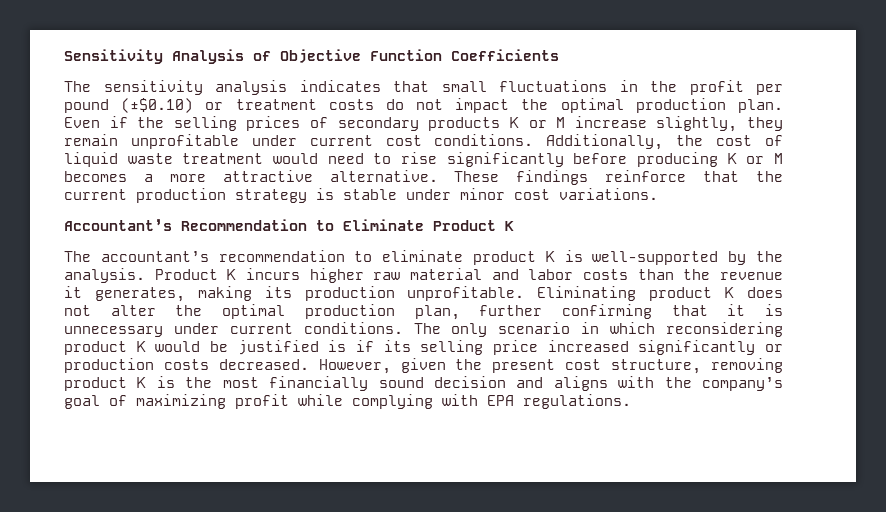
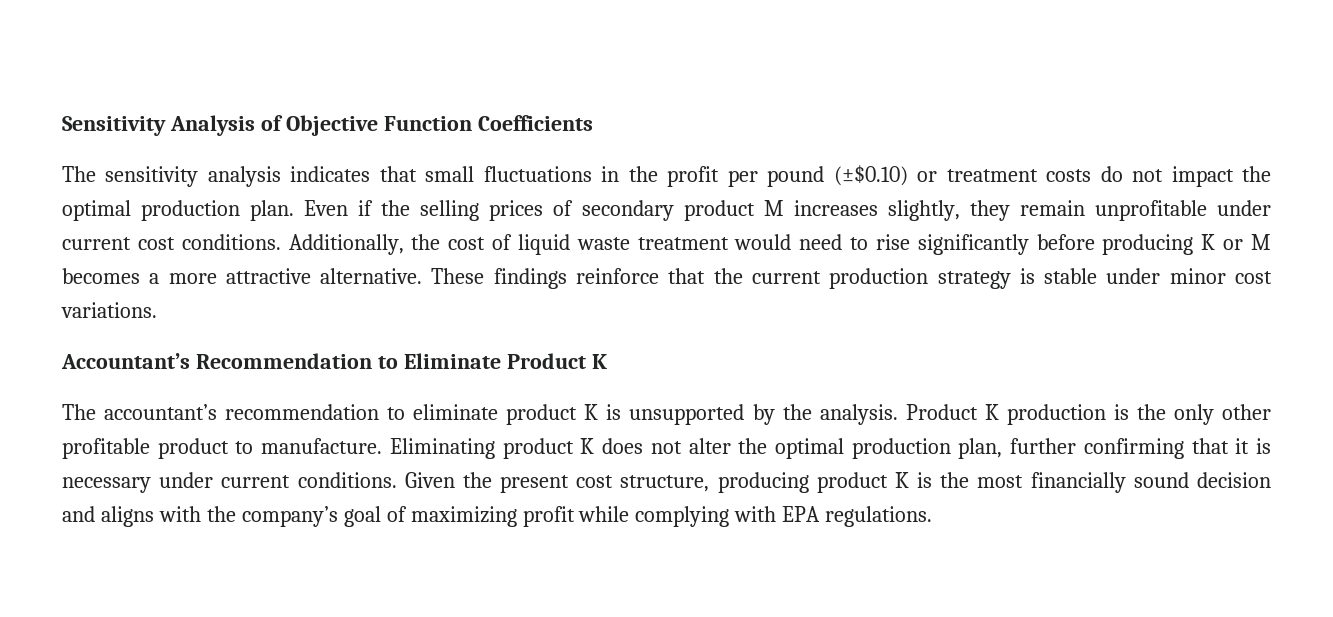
- Even if the selling prices of secondary products K or M increase slightly, they remain unprofitable under current cost conditions.
+ Even if the selling prices of secondary product M increases slightly, they remain unprofitable under current cost conditions.
- The accountant’s recommendation to eliminate product K is well-supported by the analysis.
+ The accountant’s recommendation to eliminate product K is unsupported by the analysis.
- Product K incurs higher raw material and labor costs than the revenue it generates, making its production unprofitable.
+ Product K production is the only other profitable product to manufacture.
- Eliminating product K does not alter the optimal production plan, further confirming that it is unnecessary under current conditions.
+ Eliminating product K does not alter the optimal production plan, further confirming that it is necessary under current conditions.
- The only scenario in which reconsidering product K would be justified is if its selling price increased significantly or production costs decreased. However, given the present cost structure, removing product K is the most financially sound decision and aligns with the company’s goal of maximizing profit while complying with EPA regulations.
+ Given the present cost structure, producing product K is the most financially sound decision and aligns with the company’s goal of maximizing profit while complying with EPA regulations.

